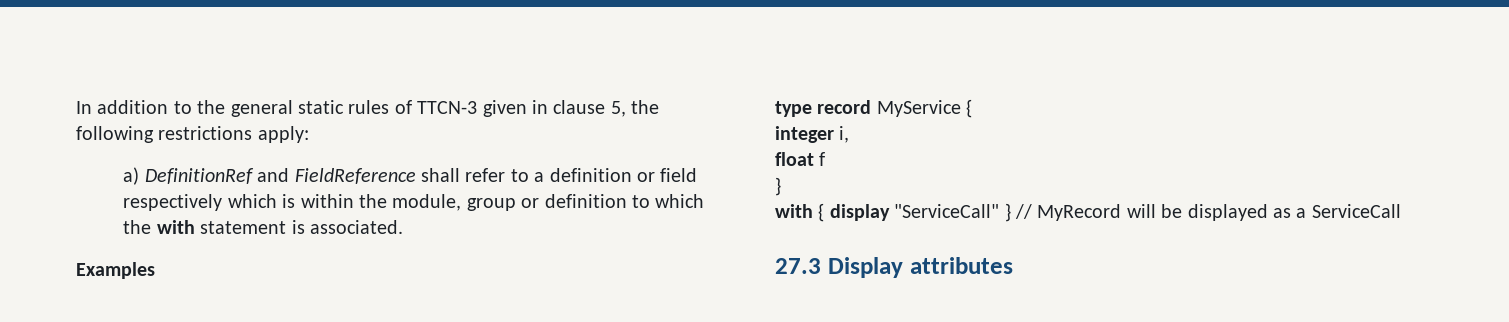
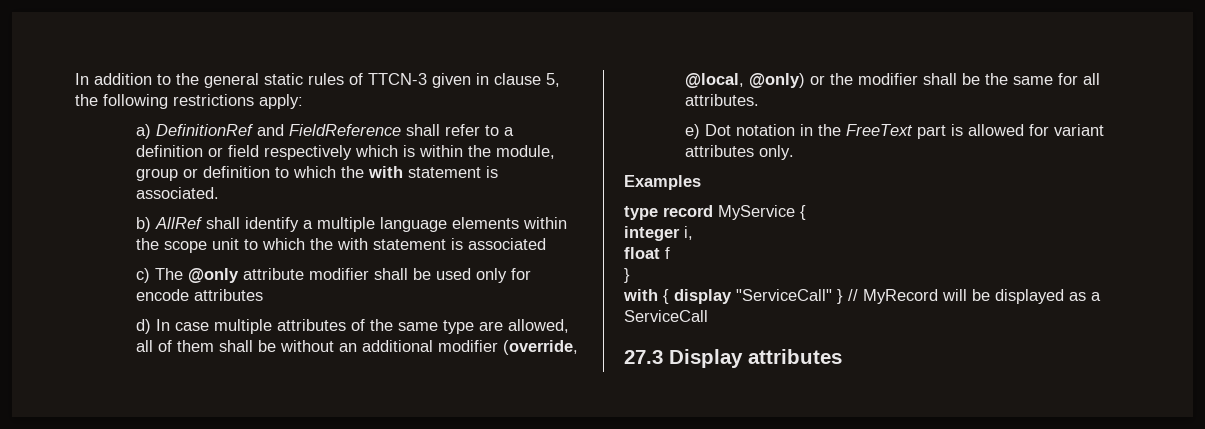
+ b) AllRef shall identify a multiple language elements within the scope unit to which the with statement is associated
+ c) The @only attribute modifier shall be used only for encode attributes
+ d) In case multiple attributes of the same type are allowed, all of them shall be without an additional modifier (override, @local, @only) or the modifier shall be the same for all attributes.
+ e) Dot notation in the FreeText part is allowed for variant attributes only.

